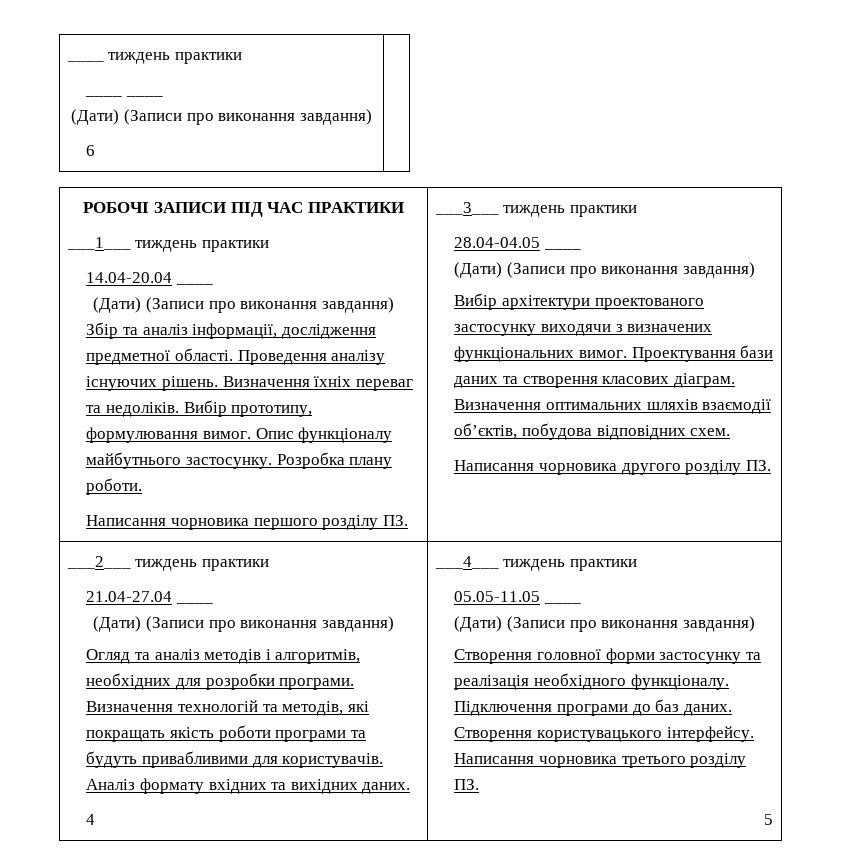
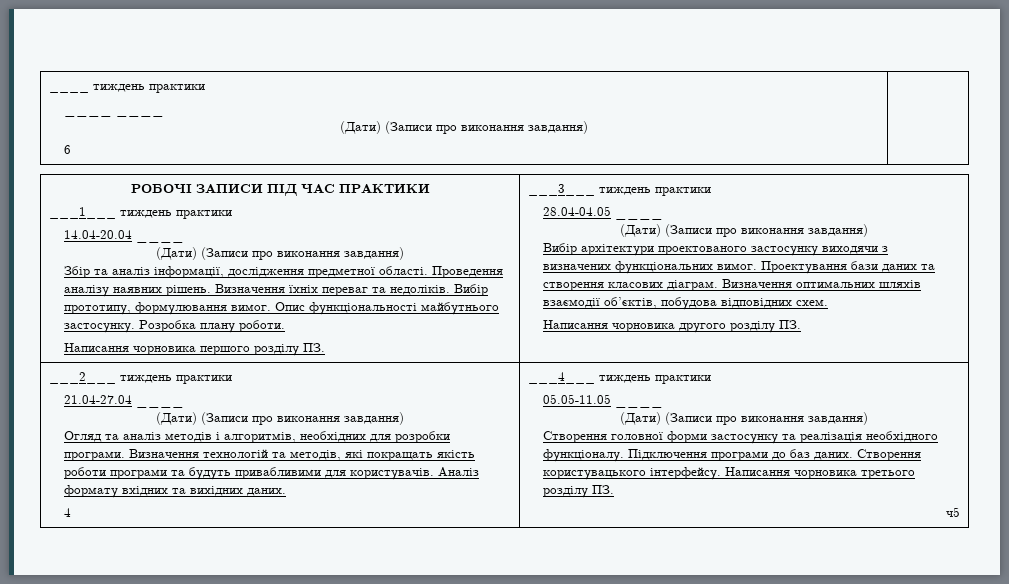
- Проведення аналізу існуючих рішень.
+ Проведення аналізу наявних рішень.
- Опис функціоналу майбутнього застосунку.
+ Опис функціональності майбутнього застосунку.
- 5
+ ч5

